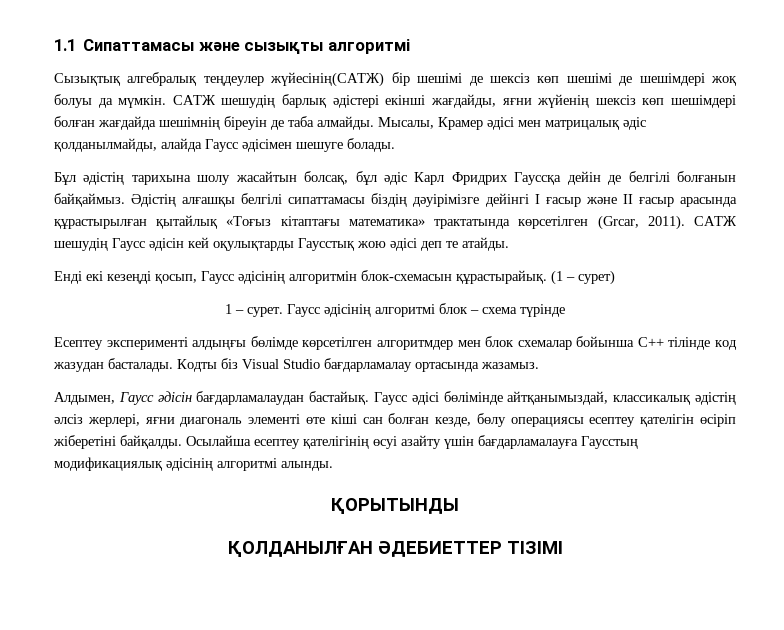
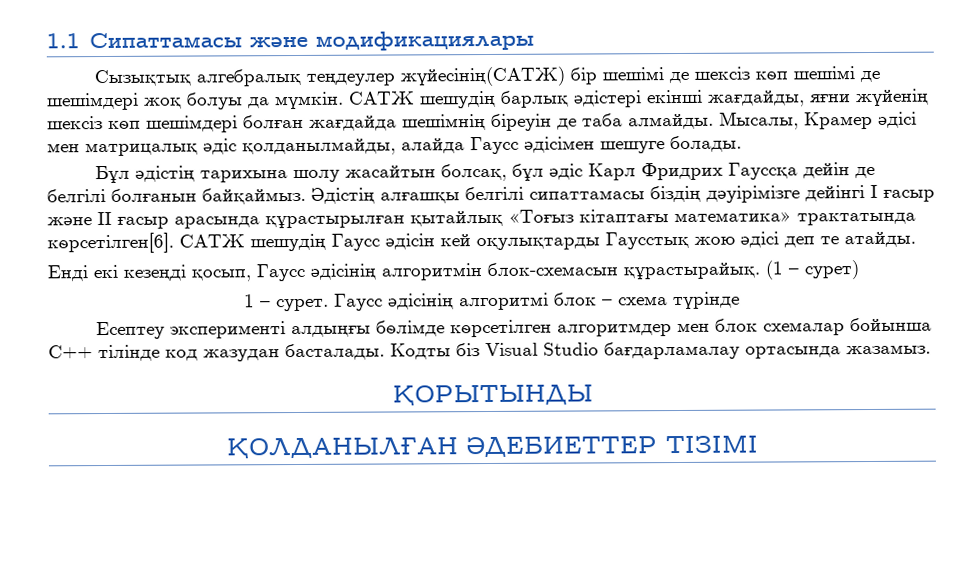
- 1.1 Сипаттамасы және сызықты алгоритмі
+ 1.1 Сипаттамасы және модификациялары
- Әдістің алғашқы белгілі сипаттамасы біздің дәуірімізге дейінгі I ғасыр және II ғасыр арасында құрастырылған қытайлық «Тоғыз кітаптағы математика» трактатында көрсетілген (Grcar, 2011).
+ Әдістің алғашқы белгілі сипаттамасы біздің дәуірімізге дейінгі I ғасыр және II ғасыр арасында құрастырылған қытайлық «Тоғыз кітаптағы математика» трактатында көрсетілген[6].
- Алдымен, Гаусс әдісін бағдарламалаудан бастайық. Гаусс әдісі бөлімінде айтқанымыздай, классикалық әдістің әлсіз жерлері, яғни диагональ элементі өте кіші сан болған кезде, бөлу операциясы есептеу қателігін өсіріп жіберетіні байқалды. Осылайша есептеу қателігінің өсуі азайту үшін бағдарламалауға Гаусстың модификациялық әдісінің алгоритмі алынды.

